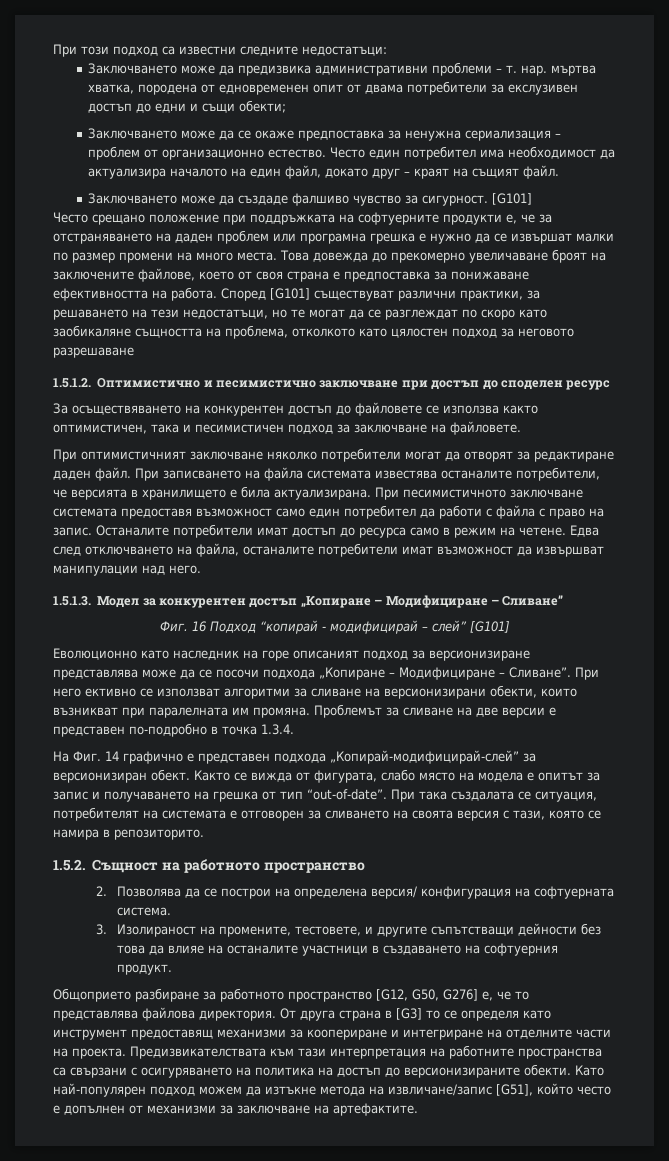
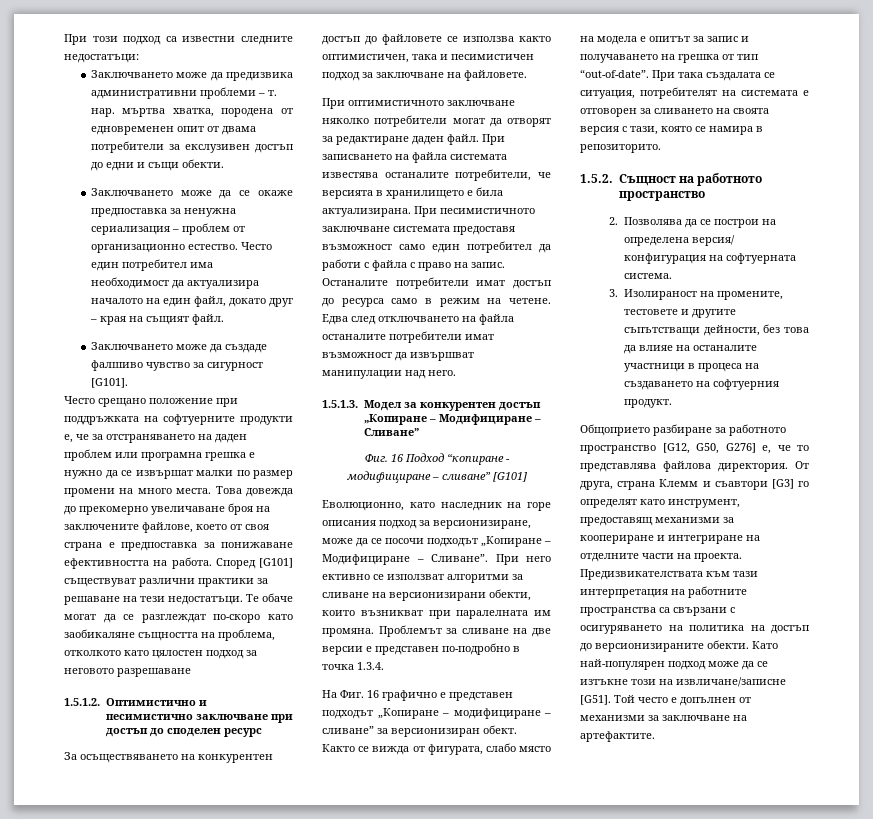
- Заключването може да предизвика административни проблеми – т. нар. мъртва хватка, породена от едновременен опит от двама потребители за екслузивен достъп до едни и същи обекти;
+ Заключването може да предизвика административни проблеми – т. нар. мъртва хватка, породена от едновременен опит от двама потребители за екслузивен достъп до едни и същи обекти.
- Често един потребител има необходимост да актуализира началото на един файл, докато друг – краят на същият файл.
+ Често един потребител има необходимост да актуализира началото на един файл, докато друг – края на същият файл.
- Заключването може да създаде фалшиво чувство за сигурност. [G101]
+ Заключването може да създаде фалшиво чувство за сигурност [G101].
- Това довежда до прекомерно увеличаване броят на заключените файлове, което от своя страна е предпоставка за понижаване ефективността на работа.
+ Това довежда до прекомерно увеличаване броя на заключените файлове, което от своя страна е предпоставка за понижаване ефективността на работа.
- Според [G101] съществуват различни практики, за решаването на тези недостатъци, но те могат да се разглеждат по скоро като заобикаляне същността на проблема, отколкото като цялостен подход за неговото разрешаване
+ Според [G101] съществуват различни практики за решаване на тези недостатъци. Те обаче могат да се разглеждат по-скоро като заобикаляне същността на проблема, отколкото като цялостен подход за неговото разрешаване
- При оптимистичният заключване няколко потребители могат да отворят за редактиране даден файл.
+ При оптимистичното заключване няколко потребители могат да отворят за редактиране даден файл.
- Едва след отключването на файла, останалите потребители имат възможност да извършват манипулации над него.
+ Едва след отключването на файла останалите потребители имат възможност да извършват манипулации над него.
- Фиг. 16 Подход “копирай - модифицирай – слей” [G101]
- Еволюционно като наследник на горе описаният подход за версионизиране представлява може да се посочи подхода „Копиране – Модифициране – Сливане”.
+ Фиг. 16 Подход “копиране - модифициране – сливане” [G101]
+ Еволюционно, като наследник на горе описания подход за версионизиране, може да се посочи подходът „Копиране – Модифициране – Сливане”.
- На Фиг. 14 графично е представен подхода „Копирай-модифицирай-слей” за версионизиран обект.
+ На Фиг. 16 графично е представен подходът „Копиране – модифициране – сливане” за версионизиран обект.
- 3. Изолираност на промените, тестовете, и другите съпътстващи дейности без това да влияе на останалите участници в създаването на софтуерния продукт.
+ 3. Изолираност на промените, тестовете и другите съпътстващи дейности, без това да влияе на останалите участници в процеса на създаването на софтуерния продукт.
- От друга страна в [G3] то се определя като инструмент предоставящ механизми за коопериране и интегриране на отделните части на проекта.
+ От друга, страна Клемм и съавтори [G3] го определят като инструмент, предоставящ механизми за коопериране и интегриране на отделните части на проекта.
- Като най-популярен подход можем да изтъкне метода на извличане/запис [G51], който често е допълнен от механизми за заключване на артефактите.
+ Като най-популярен подход може да се изтъкне този на извличане/записне [G51]. Той често е допълнен от механизми за заключване на артефактите.

